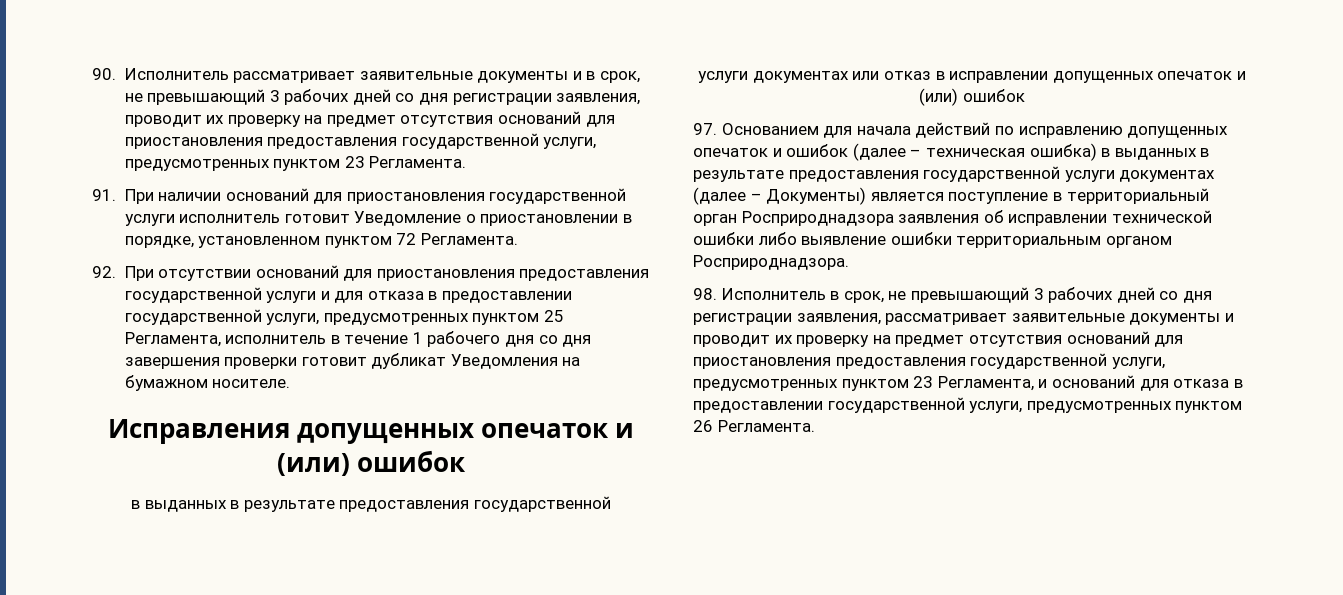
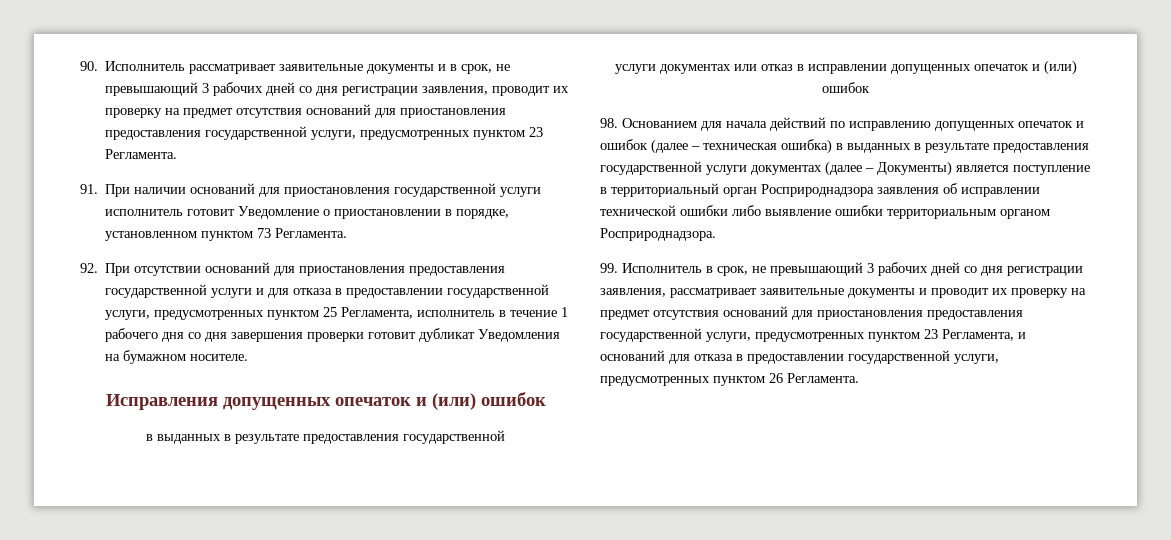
- 91. При наличии оснований для приостановления государственной услуги исполнитель готовит Уведомление о приостановлении в порядке, установленном пунктом 72 Регламента.
+ 91. При наличии оснований для приостановления государственной услуги исполнитель готовит Уведомление о приостановлении в порядке, установленном пунктом 73 Регламента.
- 97. Основанием для начала действий по исправлению допущенных опечаток и ошибок (далее – техническая ошибка) в выданных в результате предоставления государственной услуги документах (далее – Документы) является поступление в территориальный орган Росприроднадзора заявления об исправлении технической ошибки либо выявление ошибки территориальным органом Росприроднадзора.
+ 98. Основанием для начала действий по исправлению допущенных опечаток и ошибок (далее – техническая ошибка) в выданных в результате предоставления государственной услуги документах (далее – Документы) является поступление в территориальный орган Росприроднадзора заявления об исправлении технической ошибки либо выявление ошибки территориальным органом Росприроднадзора.
- 98. Исполнитель в срок, не превышающий 3 рабочих дней со дня регистрации заявления, рассматривает заявительные документы и проводит их проверку на предмет отсутствия оснований для приостановления предоставления государственной услуги, предусмотренных пунктом 23 Регламента, и оснований для отказа в предоставлении государственной услуги, предусмотренных пунктом 26 Регламента.
+ 99. Исполнитель в срок, не превышающий 3 рабочих дней со дня регистрации заявления, рассматривает заявительные документы и проводит их проверку на предмет отсутствия оснований для приостановления предоставления государственной услуги, предусмотренных пунктом 23 Регламента, и оснований для отказа в предоставлении государственной услуги, предусмотренных пунктом 26 Регламента.

